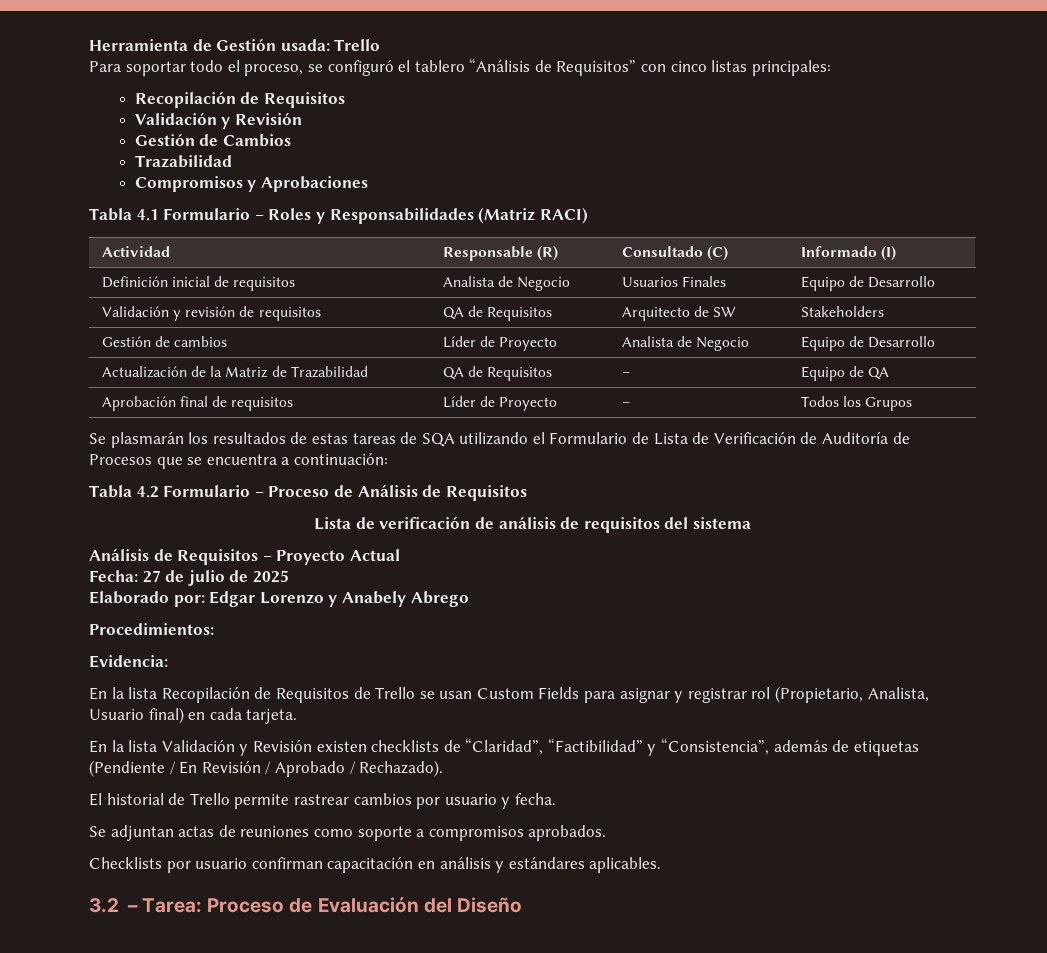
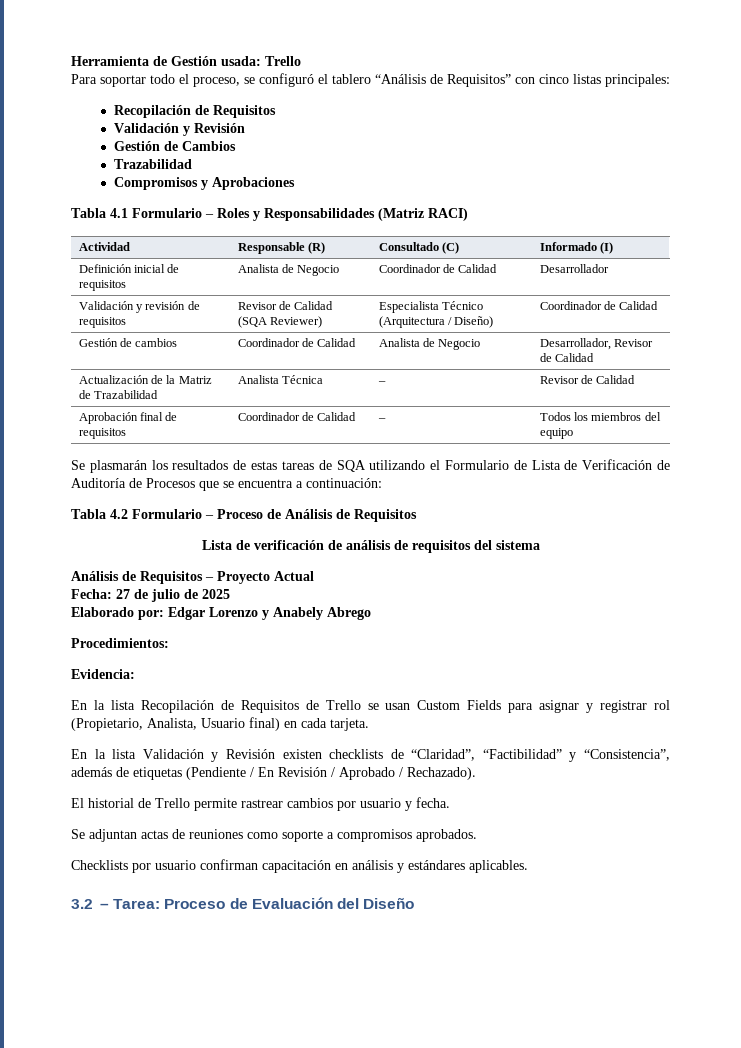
- Definición inicial de requisitos | Analista de Negocio | Usuarios Finales | Equipo de Desarrollo
+ Definición inicial de requisitos | Analista de Negocio | Coordinador de Calidad | Desarrollador
- Validación y revisión de requisitos | QA de Requisitos | Arquitecto de SW | Stakeholders
+ Validación y revisión de requisitos | Revisor de Calidad (SQA Reviewer) | Especialista Técnico (Arquitectura / Diseño) | Coordinador de Calidad
- Gestión de cambios | Líder de Proyecto | Analista de Negocio | Equipo de Desarrollo
+ Gestión de cambios | Coordinador de Calidad | Analista de Negocio | Desarrollador, Revisor de Calidad
- Actualización de la Matriz de Trazabilidad | QA de Requisitos | – | Equipo de QA
+ Actualización de la Matriz de Trazabilidad | Analista Técnica | – | Revisor de Calidad
- Aprobación final de requisitos | Líder de Proyecto | – | Todos los Grupos
+ Aprobación final de requisitos | Coordinador de Calidad | – | Todos los miembros del equipo

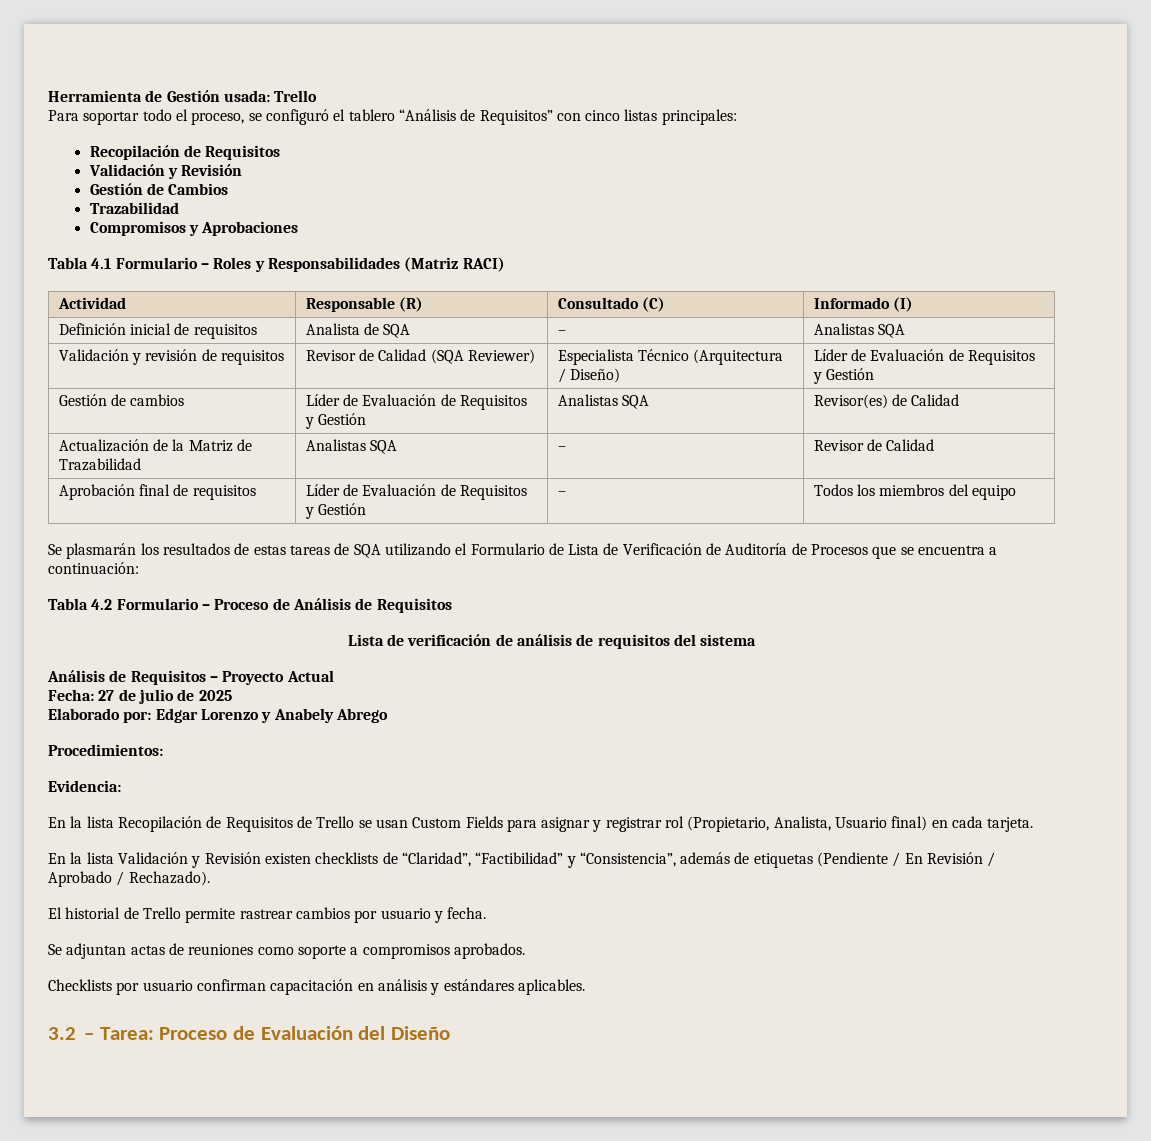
- Definición inicial de requisitos | Analista de Negocio | Coordinador de Calidad | Desarrollador
+ Definición inicial de requisitos | Analista de SQA | – | Analistas SQA
- Validación y revisión de requisitos | Revisor de Calidad (SQA Reviewer) | Especialista Técnico (Arquitectura / Diseño) | Coordinador de Calidad
- Gestión de cambios | Coordinador de Calidad | Analista de Negocio | Desarrollador, Revisor de Calidad
+ Validación y revisión de requisitos | Revisor de Calidad (SQA Reviewer) | Especialista Técnico (Arquitectura / Diseño) | Líder de Evaluación de Requisitos y Gestión
+ Gestión de cambios | Líder de Evaluación de Requisitos y Gestión | Analistas SQA | Revisor(es) de Calidad
- Actualización de la Matriz de Trazabilidad | Analista Técnica | – | Revisor de Calidad
+ Actualización de la Matriz de Trazabilidad | Analistas SQA | – | Revisor de Calidad
- Aprobación final de requisitos | Coordinador de Calidad | – | Todos los miembros del equipo
+ Aprobación final de requisitos | Líder de Evaluación de Requisitos y Gestión | – | Todos los miembros del equipo

